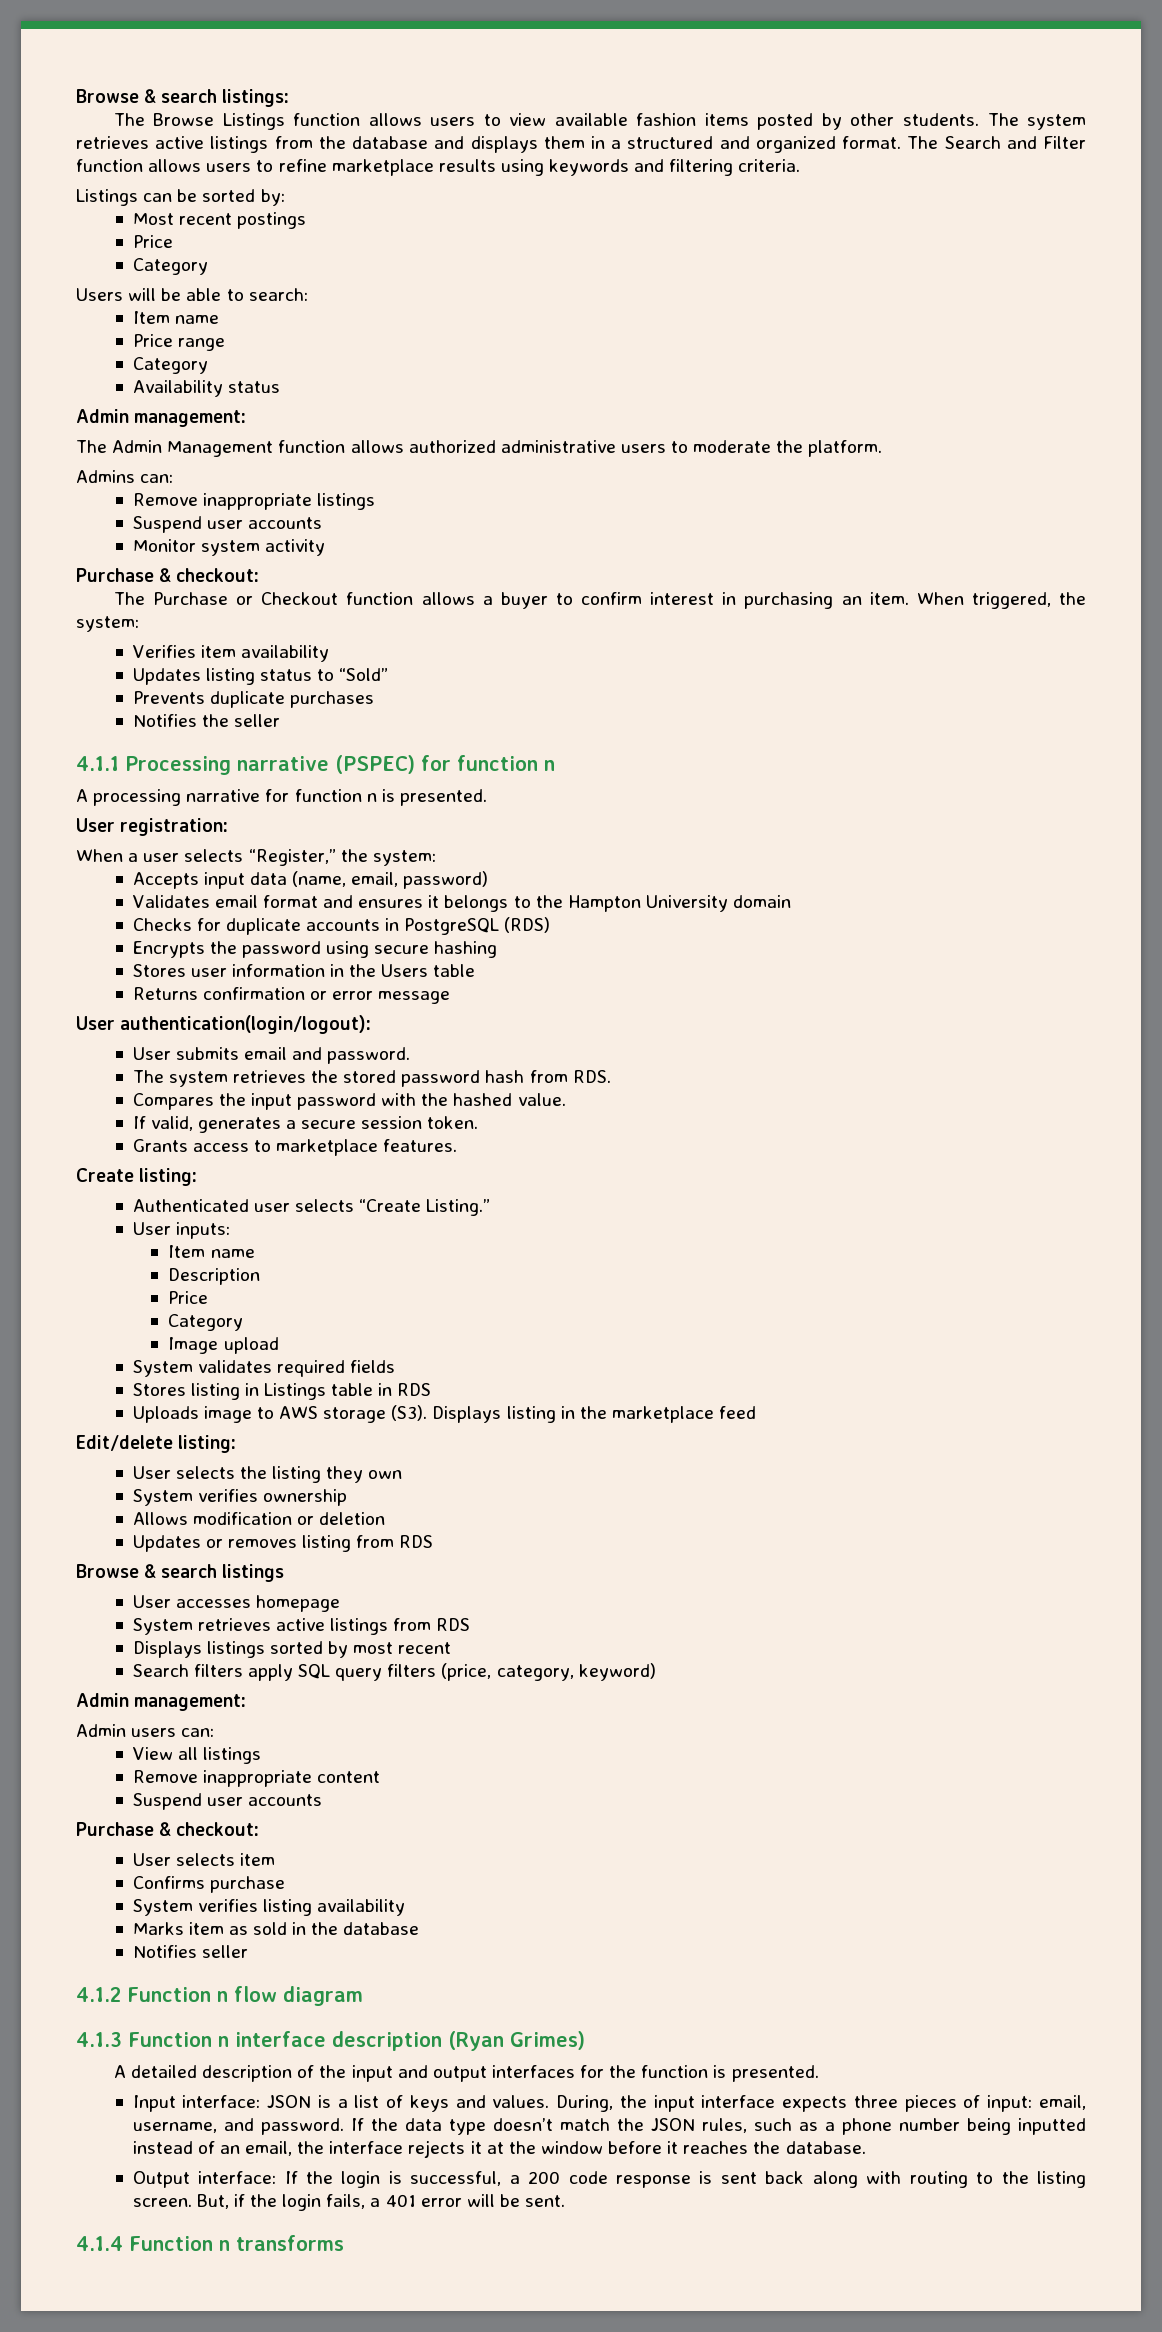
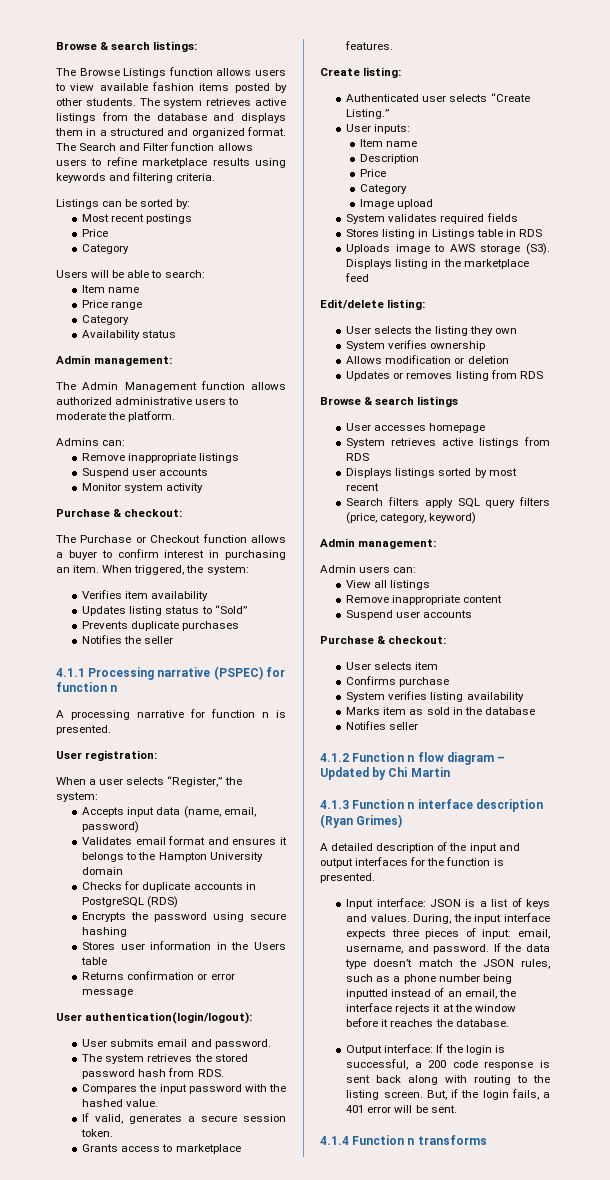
- 4.1.2 Function n flow diagram
+ 4.1.2 Function n flow diagram – Updated by Chi Martin

